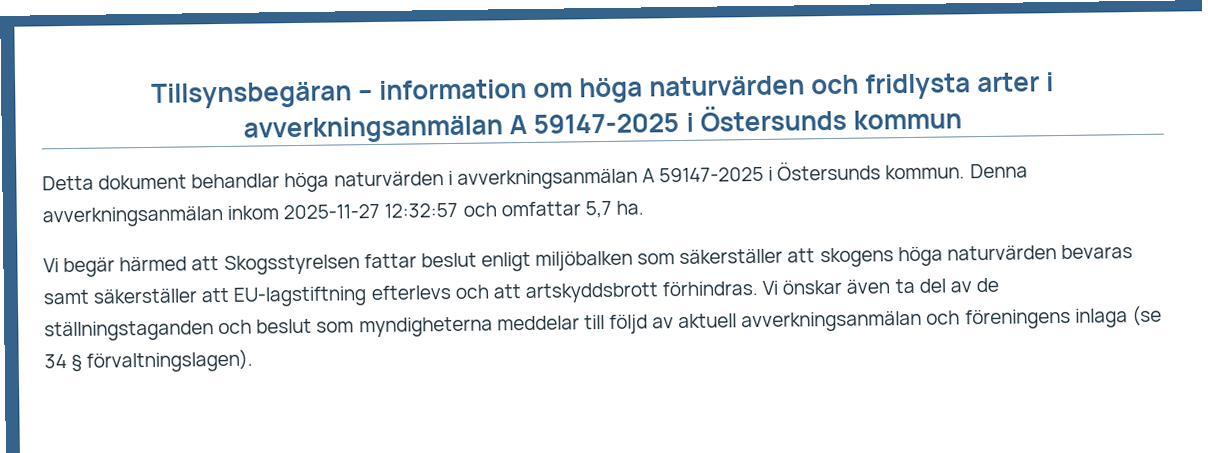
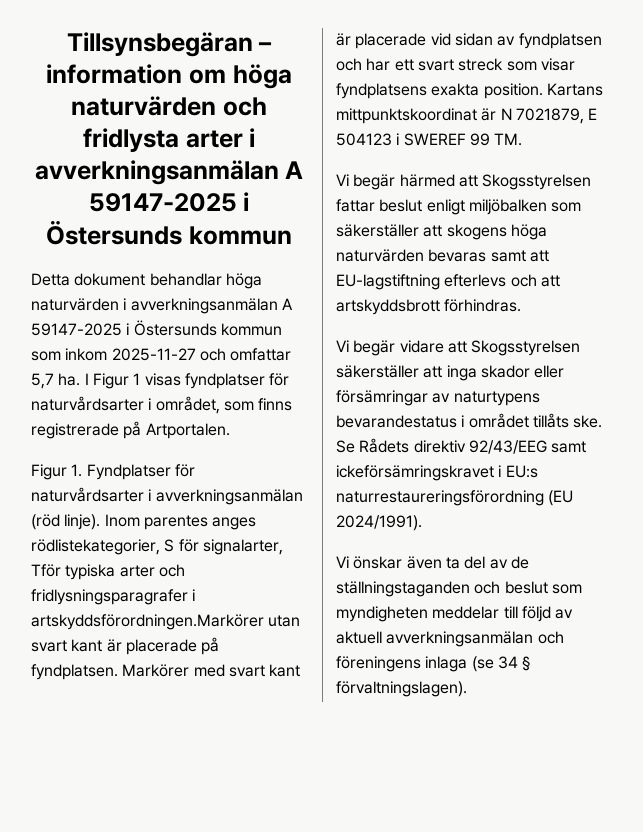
- Detta dokument behandlar höga naturvärden i avverkningsanmälan A 59147-2025 i Östersunds kommun. Denna avverkningsanmälan inkom 2025-11-27 12:32:57 och omfattar 5,7 ha.
+ Detta dokument behandlar höga naturvärden i avverkningsanmälan A 59147-2025 i Östersunds kommun som inkom 2025-11-27 och omfattar 5,7 ha. I Figur 1 visas fyndplatser för naturvårdsarter i området, som finns registrerade på Artportalen.
+ Figur 1. Fyndplatser för naturvårdsarter i avverkningsanmälan (röd linje). Inom parentes anges rödlistekategorier, S för signalarter, Tför typiska arter och fridlysningsparagrafer i artskyddsförordningen.Markörer utan svart kant är placerade på fyndplatsen. Markörer med svart kant är placerade vid sidan av fyndplatsen och har ett svart streck som visar fyndplatsens exakta position. Kartans mittpunktskoordinat är N 7021879, E 504123 i SWEREF 99 TM.
- Vi begär härmed att Skogsstyrelsen fattar beslut enligt miljöbalken som säkerställer att skogens höga naturvärden bevaras samt säkerställer att EU-lagstiftning efterlevs och att artskyddsbrott förhindras. Vi önskar även ta del av de ställningstaganden och beslut som myndigheterna meddelar till följd av aktuell avverkningsanmälan och föreningens inlaga (se 34 § förvaltningslagen).
+ Vi begär härmed att Skogsstyrelsen fattar beslut enligt miljöbalken som säkerställer att skogens höga naturvärden bevaras samt att EU-lagstiftning efterlevs och att artskyddsbrott förhindras.
+ Vi begär vidare att Skogsstyrelsen säkerställer att inga skador eller försämringar av naturtypens bevarandestatus i området tillåts ske. Se Rådets direktiv 92/43/EEG samt ickeförsämringskravet i EU:s naturrestaureringsförordning (EU 2024/1991).
+ Vi önskar även ta del av de ställningstaganden och beslut som myndigheten meddelar till följd av aktuell avverkningsanmälan och föreningens inlaga (se 34 § förvaltningslagen).

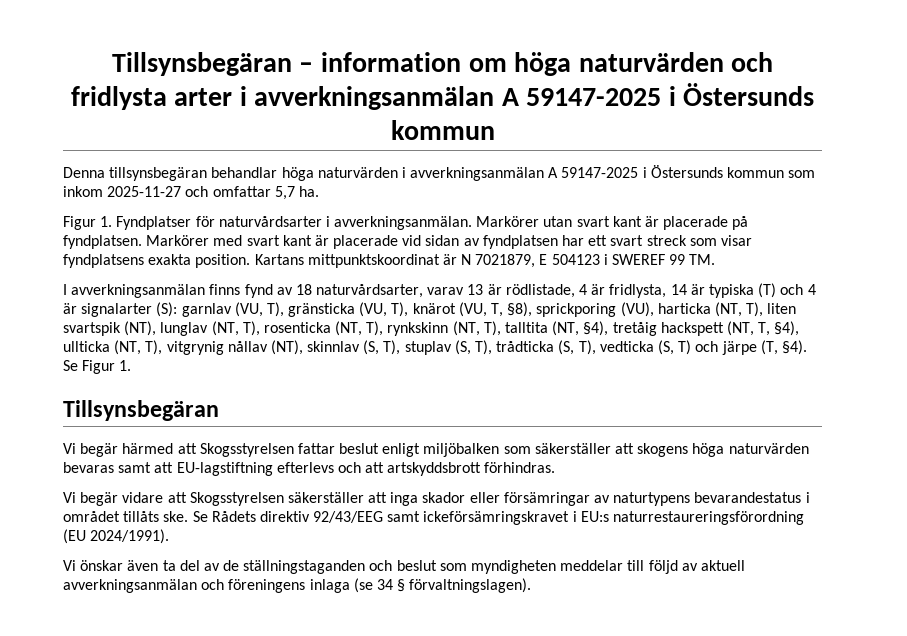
- Detta dokument behandlar höga naturvärden i avverkningsanmälan A 59147-2025 i Östersunds kommun som inkom 2025-11-27 och omfattar 5,7 ha. I Figur 1 visas fyndplatser för naturvårdsarter i området, som finns registrerade på Artportalen.
+ Denna tillsynsbegäran behandlar höga naturvärden i avverkningsanmälan A 59147-2025 i Östersunds kommun som inkom 2025-11-27 och omfattar 5,7 ha.
- Figur 1. Fyndplatser för naturvårdsarter i avverkningsanmälan (röd linje). Inom parentes anges rödlistekategorier, S för signalarter, Tför typiska arter och fridlysningsparagrafer i artskyddsförordningen.Markörer utan svart kant är placerade på fyndplatsen.
+ Figur 1. Fyndplatser för naturvårdsarter i avverkningsanmälan. Markörer utan svart kant är placerade på fyndplatsen.
- Markörer med svart kant är placerade vid sidan av fyndplatsen och har ett svart streck som visar fyndplatsens exakta position.
+ Markörer med svart kant är placerade vid sidan av fyndplatsen har ett svart streck som visar fyndplatsens exakta position.
+ I avverkningsanmälan finns fynd av 18 naturvårdsarter, varav 13 är rödlistade, 4 är fridlysta, 14 är typiska (T) och 4 är signalarter (S): garnlav (VU, T), gränsticka (VU, T), knärot (VU, T, §8), sprickporing (VU), harticka (NT, T), liten svartspik (NT), lunglav (NT, T), rosenticka (NT, T), rynkskinn (NT, T), talltita (NT, §4), tretåig hackspett (NT, T, §4), ullticka (NT, T), vitgrynig nållav (NT), skinnlav (S, T), stuplav (S, T), trådticka (S, T), vedticka (S, T) och järpe (T, §4). Se Figur 1.
+ Tillsynsbegäran

